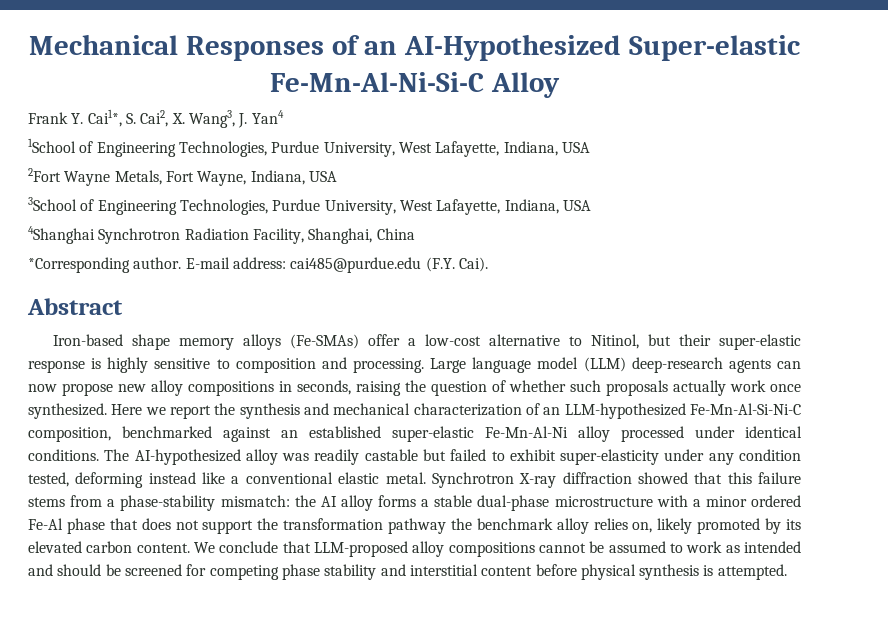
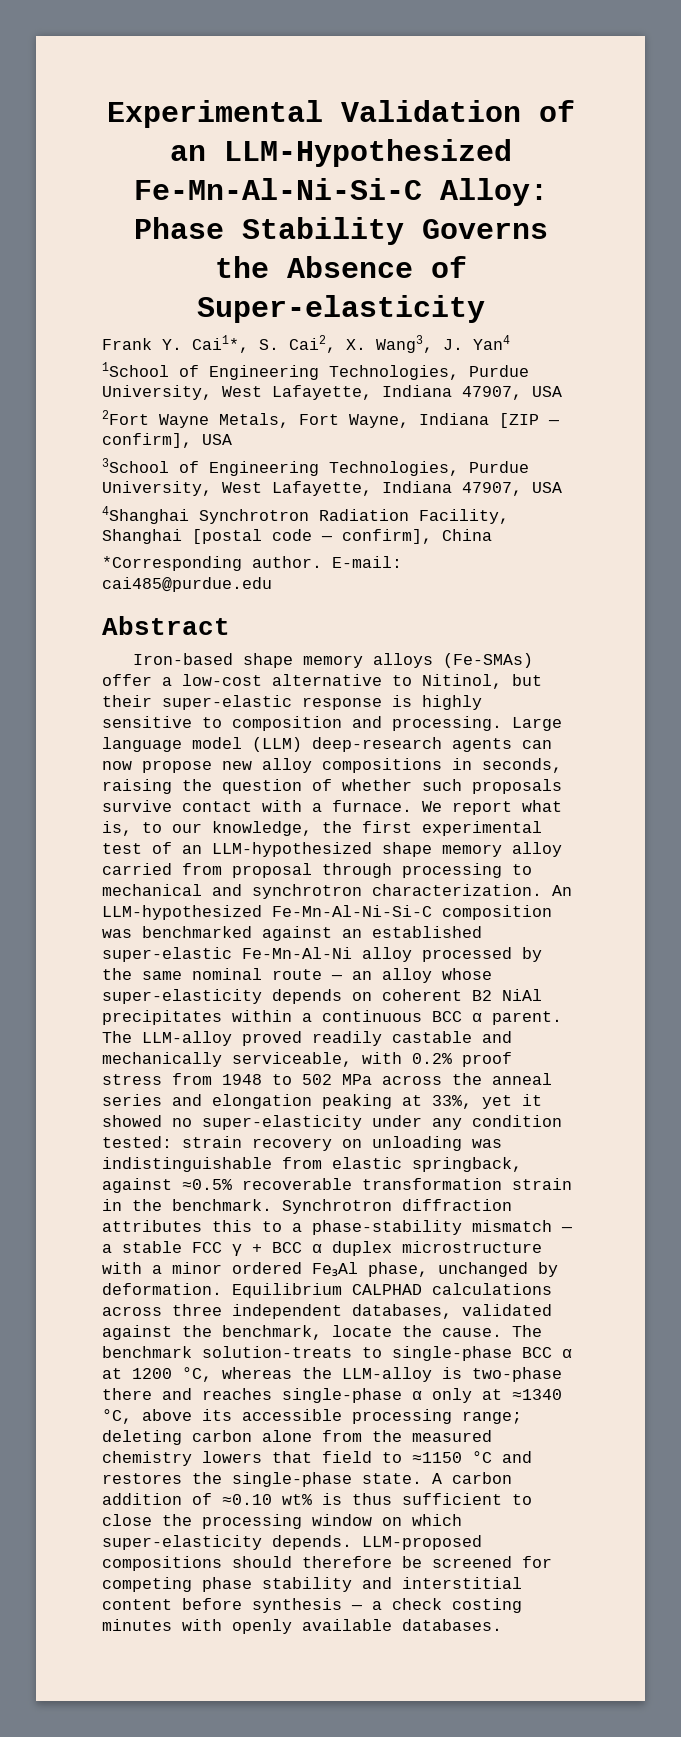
- Mechanical Responses of an AI-Hypothesized Super-elastic Fe-Mn-Al-Ni-Si-C Alloy
+ Experimental Validation of an LLM-Hypothesized Fe-Mn-Al-Ni-Si-C Alloy: Phase Stability Governs the Absence of Super-elasticity
- 1School of Engineering Technologies, Purdue University, West Lafayette, Indiana, USA
+ 1School of Engineering Technologies, Purdue University, West Lafayette, Indiana 47907, USA
- 2Fort Wayne Metals, Fort Wayne, Indiana, USA
+ 2Fort Wayne Metals, Fort Wayne, Indiana [ZIP — confirm], USA
- 3School of Engineering Technologies, Purdue University, West Lafayette, Indiana, USA
+ 3School of Engineering Technologies, Purdue University, West Lafayette, Indiana 47907, USA
- 4Shanghai Synchrotron Radiation Facility, Shanghai, China
+ 4Shanghai Synchrotron Radiation Facility, Shanghai [postal code — confirm], China
- E-mail address: cai485@purdue.edu (F.Y. Cai).
+ E-mail: cai485@purdue.edu
- Large language model (LLM) deep-research agents can now propose new alloy compositions in seconds, raising the question of whether such proposals actually work once synthesized. Here we report the synthesis and mechanical characterization of an LLM-hypothesized Fe-Mn-Al-Si-Ni-C composition, benchmarked against an established super-elastic Fe-Mn-Al-Ni alloy processed under identical conditions. The AI-hypothesized alloy was readily castable but failed to exhibit super-elasticity under any condition tested, deforming instead like a conventional elastic metal. Synchrotron X-ray diffraction showed that this failure stems from a phase-stability mismatch: the AI alloy forms a stable dual-phase microstructure with a minor ordered Fe-Al phase that does not support the transformation pathway the benchmark alloy relies on, likely promoted by its elevated carbon content. We conclude that LLM-proposed alloy compositions cannot be assumed to work as intended and should be screened for competing phase stability and interstitial content before physical synthesis is attempted.
+ Large language model (LLM) deep-research agents can now propose new alloy compositions in seconds, raising the question of whether such proposals survive contact with a furnace. We report what is, to our knowledge, the first experimental test of an LLM-hypothesized shape memory alloy carried from proposal through processing to mechanical and synchrotron characterization. An LLM-hypothesized Fe-Mn-Al-Ni-Si-C composition was benchmarked against an established super-elastic Fe-Mn-Al-Ni alloy processed by the same nominal route — an alloy whose super-elasticity depends on coherent B2 NiAl precipitates within a continuous BCC α parent. The LLM-alloy proved readily castable and mechanically serviceable, with 0.2% proof stress from 1948 to 502 MPa across the anneal series and elongation peaking at 33%, yet it showed no super-elasticity under any condition tested: strain recovery on unloading was indistinguishable from elastic springback, against ≈0.5% recoverable transformation strain in the benchmark. Synchrotron diffraction attributes this to a phase-stability mismatch — a stable FCC γ + BCC α duplex microstructure with a minor ordered Fe₃Al phase, unchanged by deformation. Equilibrium CALPHAD calculations across three independent databases, validated against the benchmark, locate the cause. The benchmark solution-treats to single-phase BCC α at 1200 °C, whereas the LLM-alloy is two-phase there and reaches single-phase α only at ≈1340 °C, above its accessible processing range; deleting carbon alone from the measured chemistry lowers that field to ≈1150 °C and restores the single-phase state. A carbon addition of ≈0.10 wt% is thus sufficient to close the processing window on which super-elasticity depends. LLM-proposed compositions should therefore be screened for competing phase stability and interstitial content before synthesis — a check costing minutes with openly available databases.

